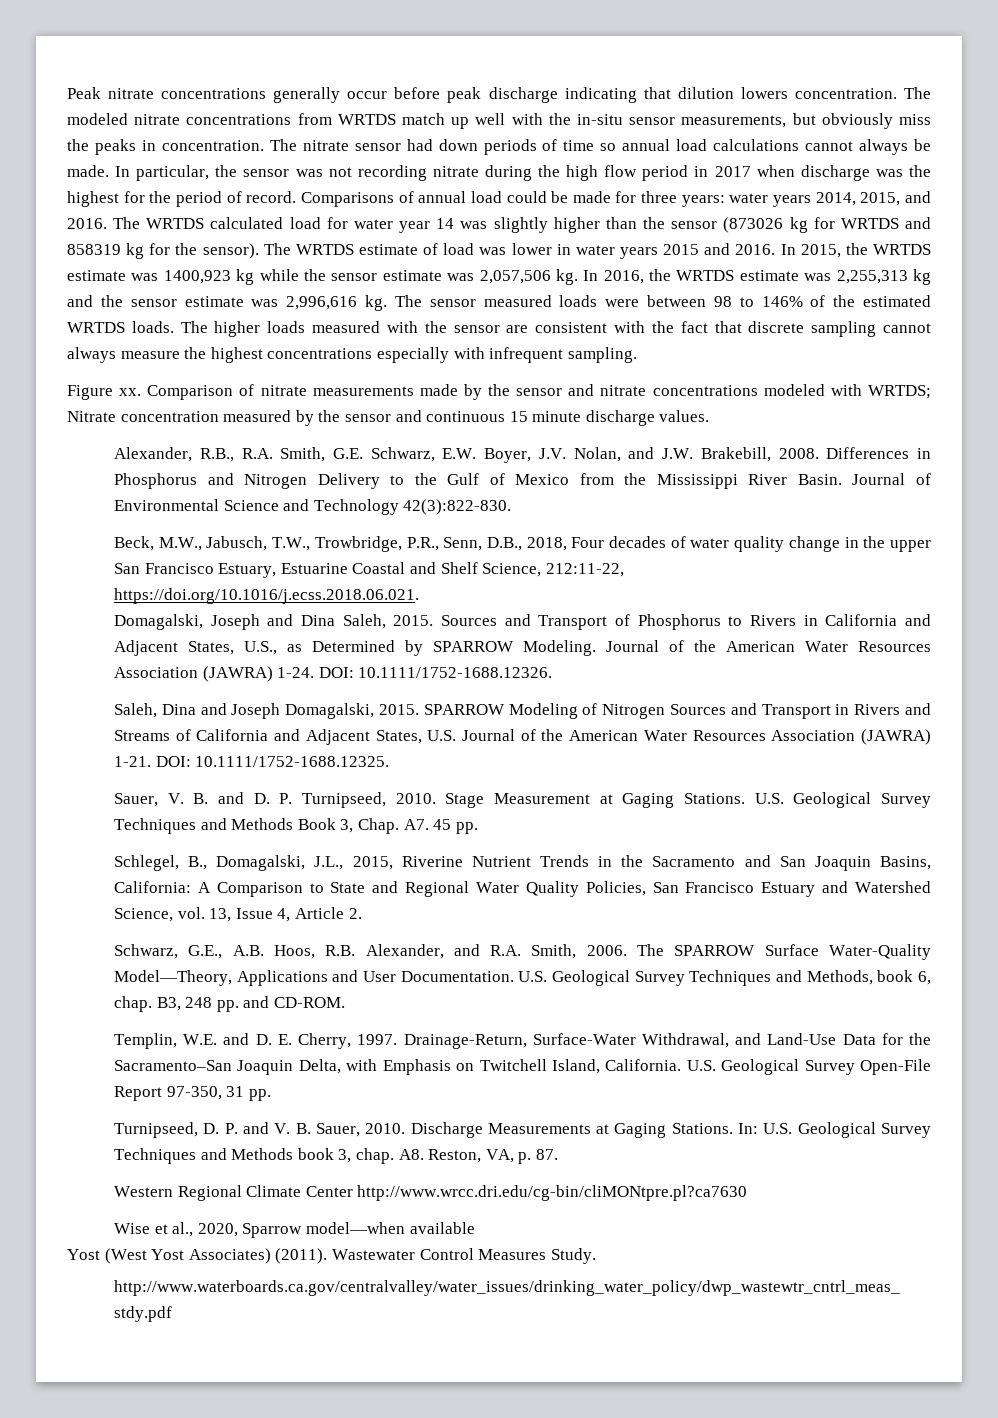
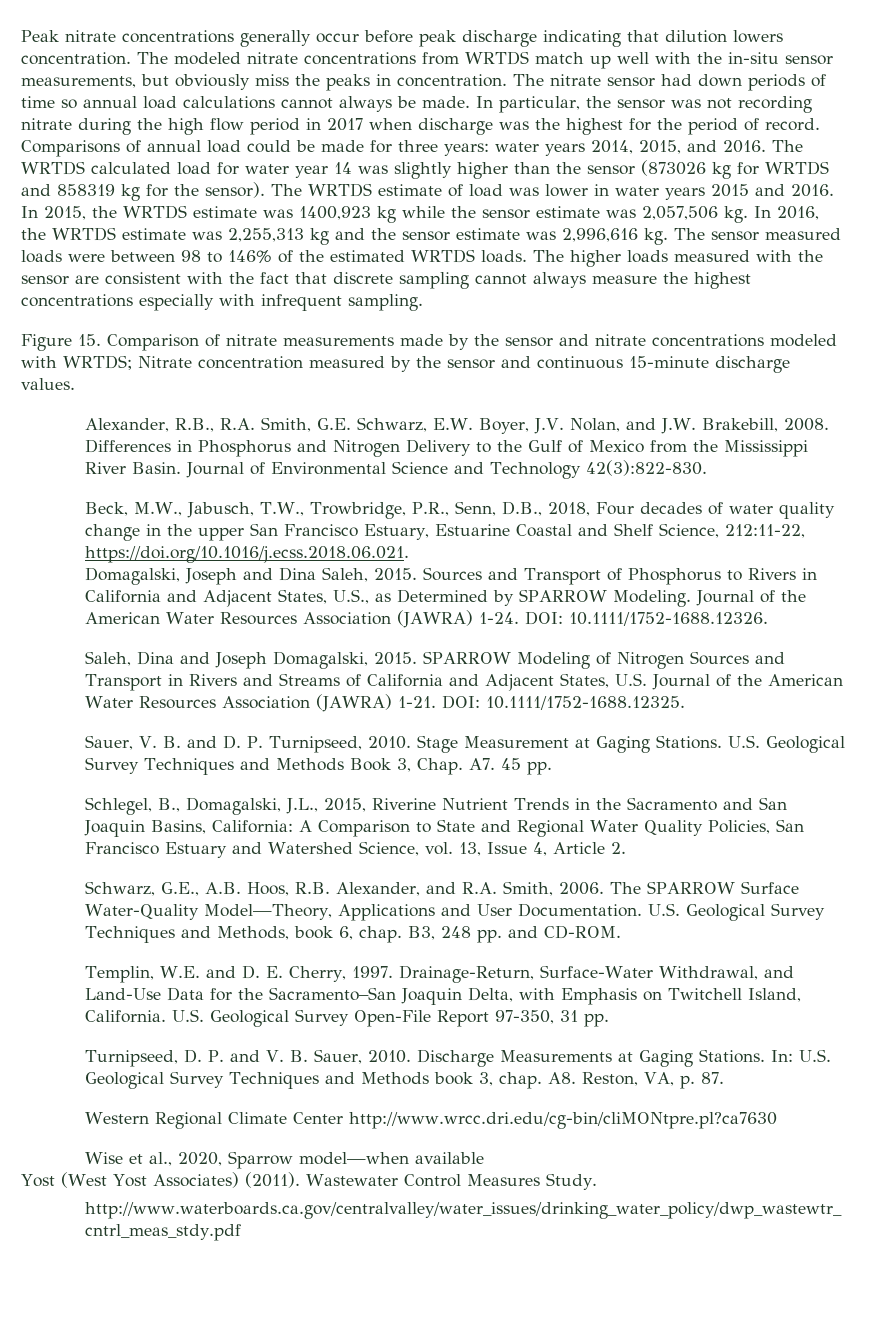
- Figure xx. Comparison of nitrate measurements made by the sensor and nitrate concentrations modeled with WRTDS; Nitrate concentration measured by the sensor and continuous 15 minute discharge values.
+ Figure 15. Comparison of nitrate measurements made by the sensor and nitrate concentrations modeled with WRTDS; Nitrate concentration measured by the sensor and continuous 15-minute discharge values.

